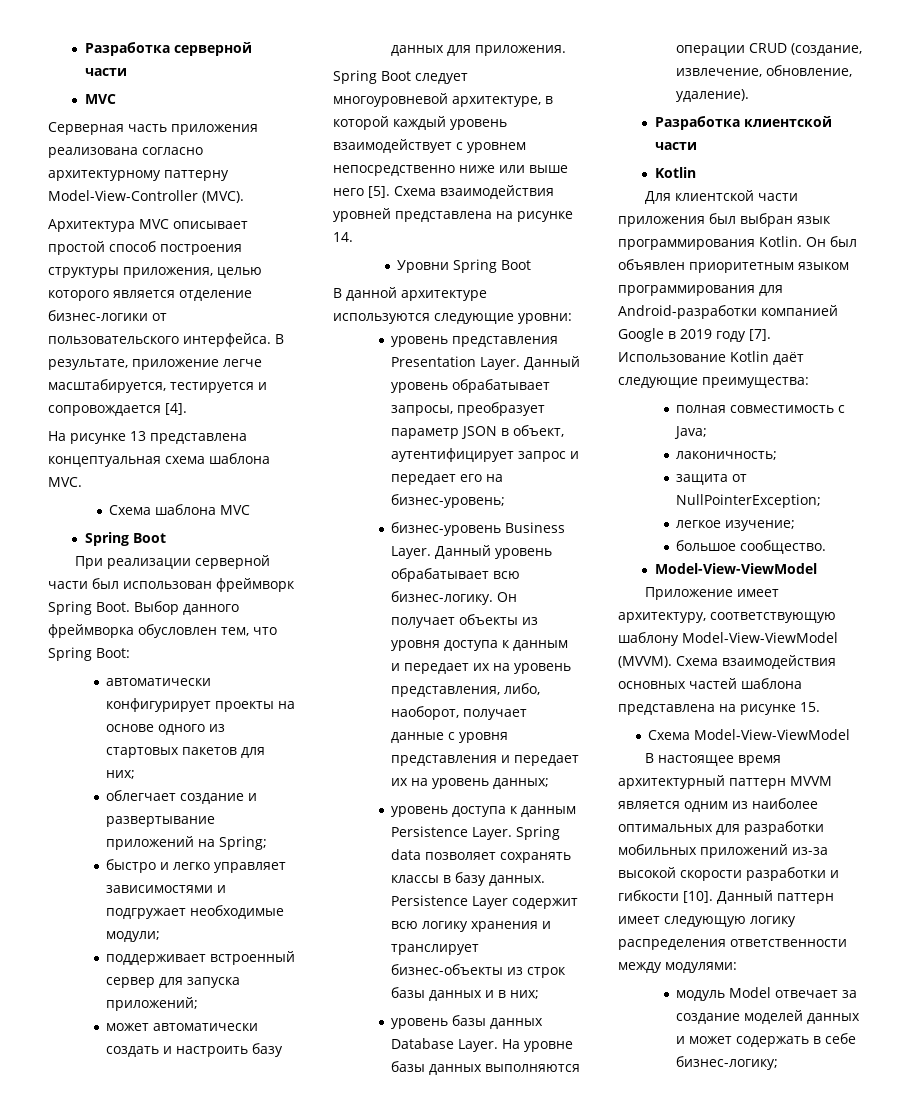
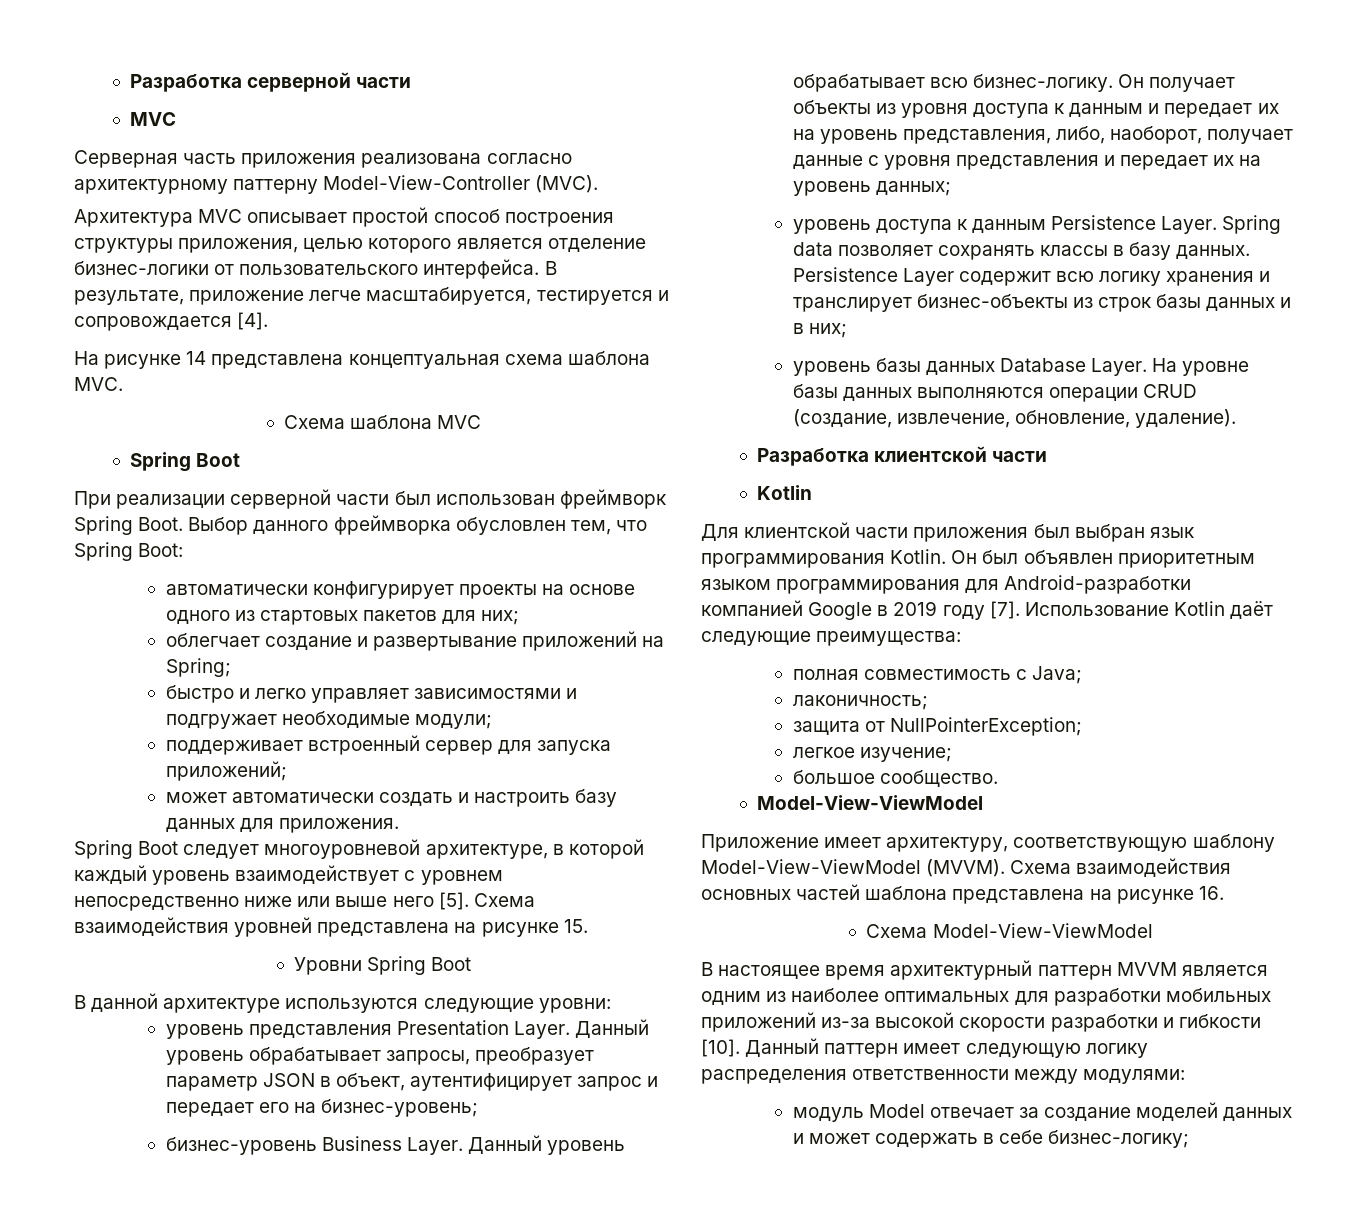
- На рисунке 13 представлена концептуальная схема шаблона MVC.
+ На рисунке 14 представлена концептуальная схема шаблона MVC.
- Схема взаимодействия уровней представлена на рисунке 14.
+ Схема взаимодействия уровней представлена на рисунке 15.
- Схема взаимодействия основных частей шаблона представлена на рисунке 15.
+ Схема взаимодействия основных частей шаблона представлена на рисунке 16.

